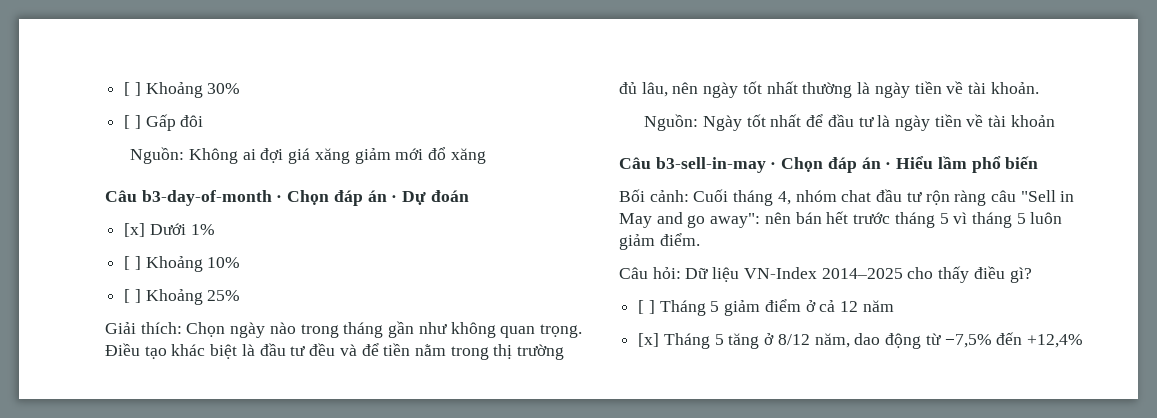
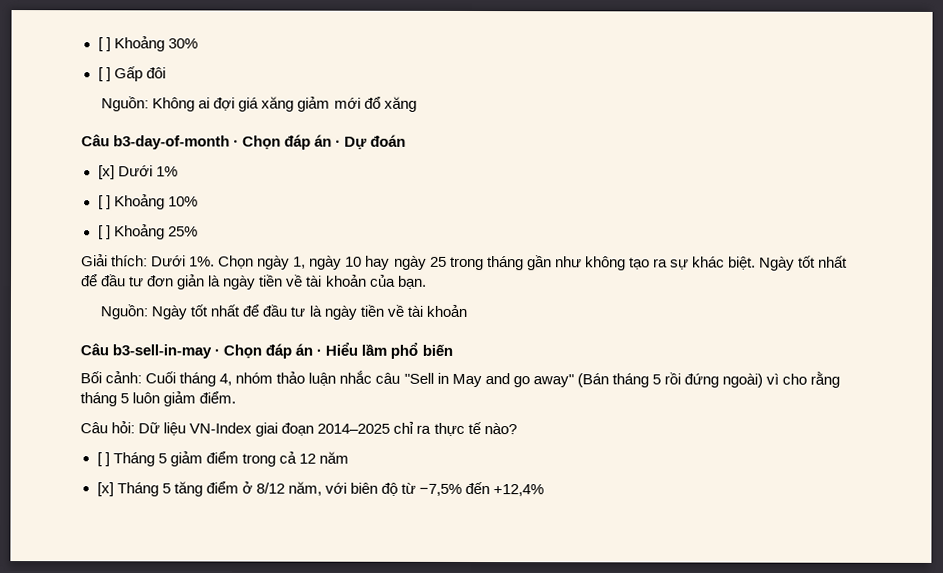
- Giải thích: Chọn ngày nào trong tháng gần như không quan trọng. Điều tạo khác biệt là đầu tư đều và để tiền nằm trong thị trường đủ lâu, nên ngày tốt nhất thường là ngày tiền về tài khoản.
+ Giải thích: Dưới 1%. Chọn ngày 1, ngày 10 hay ngày 25 trong tháng gần như không tạo ra sự khác biệt. Ngày tốt nhất để đầu tư đơn giản là ngày tiền về tài khoản của bạn.
- Bối cảnh: Cuối tháng 4, nhóm chat đầu tư rộn ràng câu "Sell in May and go away": nên bán hết trước tháng 5 vì tháng 5 luôn giảm điểm.
+ Bối cảnh: Cuối tháng 4, nhóm thảo luận nhắc câu "Sell in May and go away" (Bán tháng 5 rồi đứng ngoài) vì cho rằng tháng 5 luôn giảm điểm.
- Câu hỏi: Dữ liệu VN-Index 2014–2025 cho thấy điều gì?
+ Câu hỏi: Dữ liệu VN-Index giai đoạn 2014–2025 chỉ ra thực tế nào?
- [ ] Tháng 5 giảm điểm ở cả 12 năm
+ [ ] Tháng 5 giảm điểm trong cả 12 năm
- [x] Tháng 5 tăng ở 8/12 năm, dao động từ −7,5% đến +12,4%
+ [x] Tháng 5 tăng điểm ở 8/12 năm, với biên độ từ −7,5% đến +12,4%

